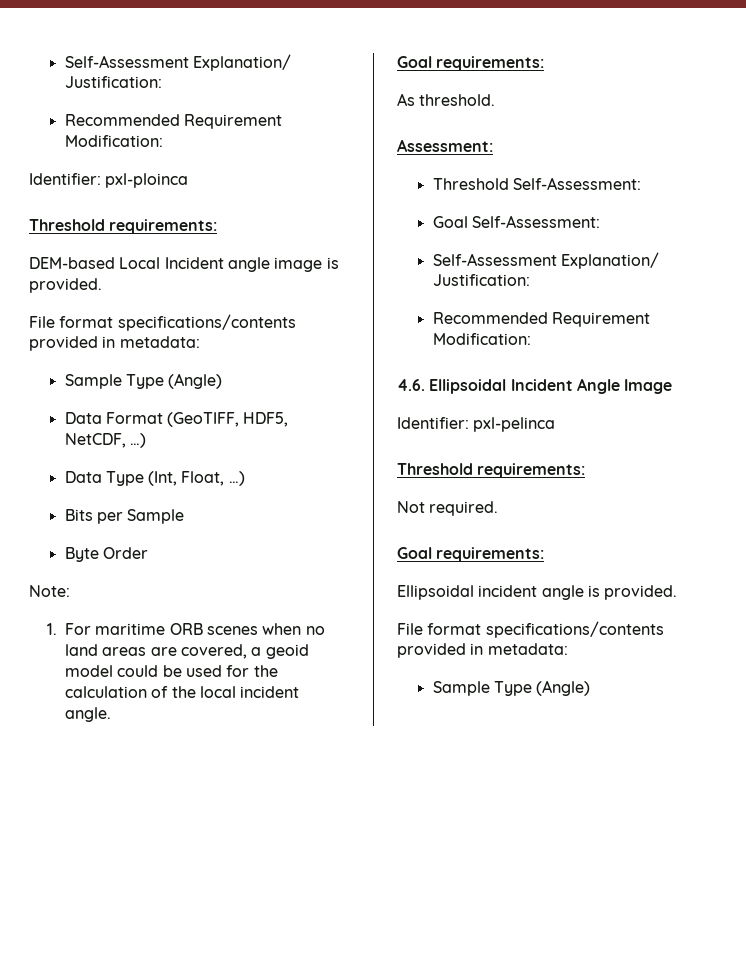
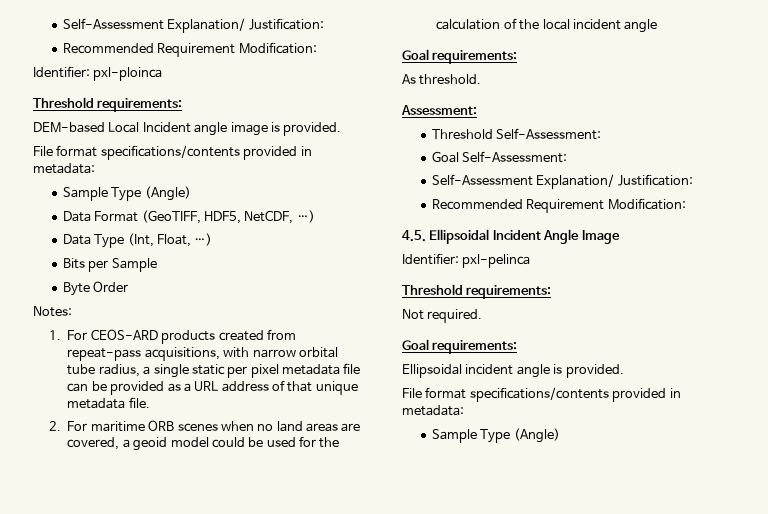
- Note:
- 1. For maritime ORB scenes when no land areas are covered, a geoid model could be used for the calculation of the local incident angle.
+ Notes:
+ 1. For CEOS-ARD products created from repeat-pass acquisitions, with narrow orbital tube radius, a single static per pixel metadata file can be provided as a URL address of that unique metadata file.
+ 2. For maritime ORB scenes when no land areas are covered, a geoid model could be used for the calculation of the local incident angle
- 4.6. Ellipsoidal Incident Angle Image
+ 4.5. Ellipsoidal Incident Angle Image

